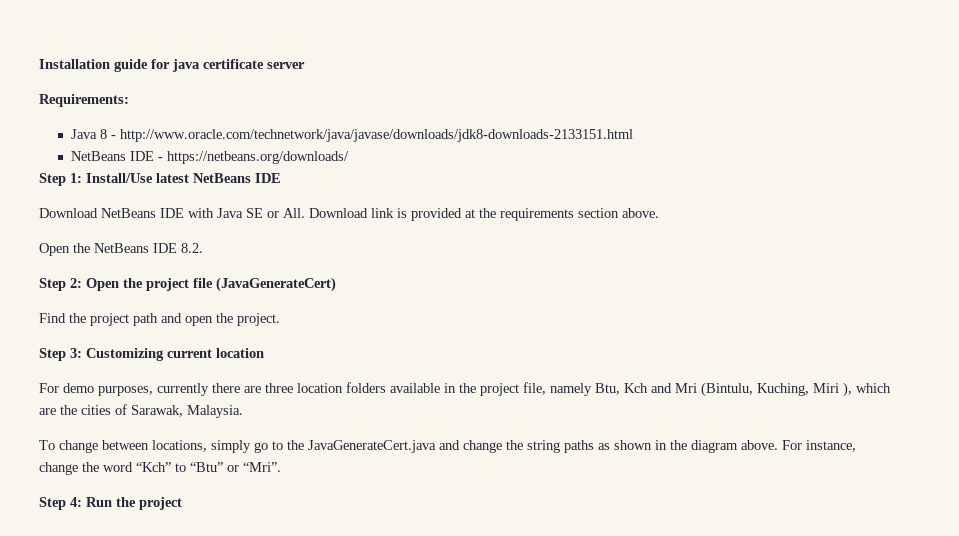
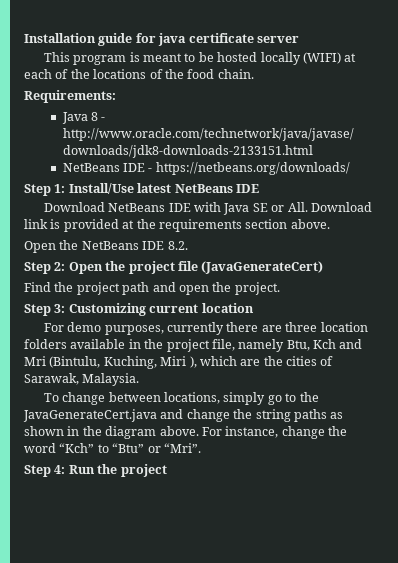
+ This program is meant to be hosted locally (WIFI) at each of the locations of the food chain.

